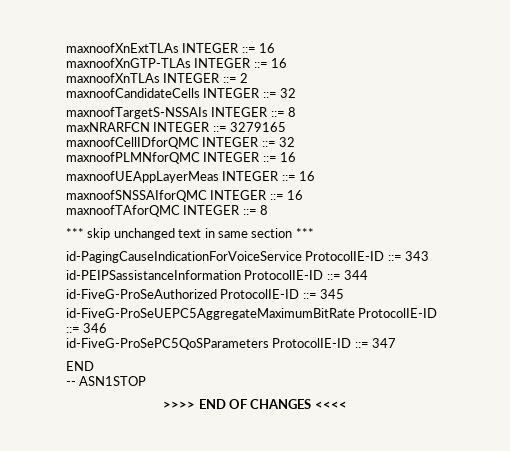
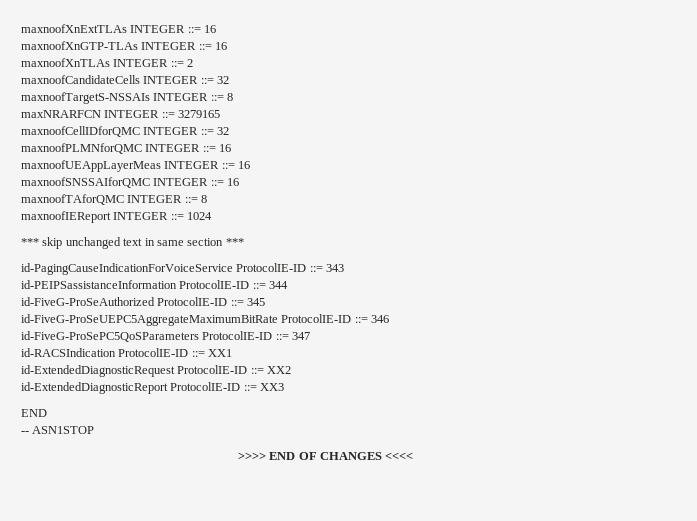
+ maxnoofIEReport INTEGER ::= 1024
+ id-RACSIndication ProtocolIE-ID ::= XX1
+ id-ExtendedDiagnosticRequest ProtocolIE-ID ::= XX2
+ id-ExtendedDiagnosticReport ProtocolIE-ID ::= XX3

